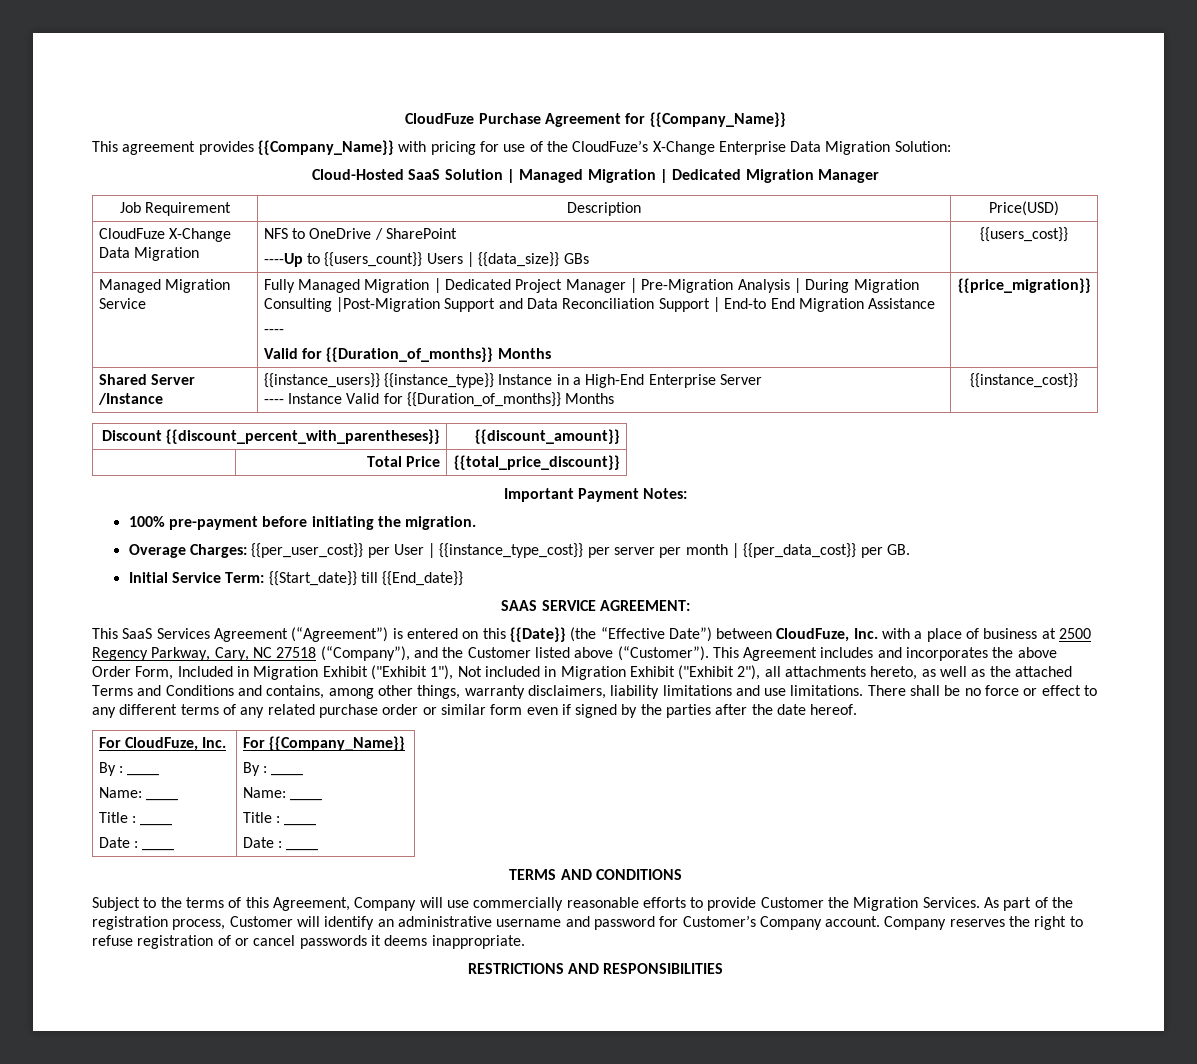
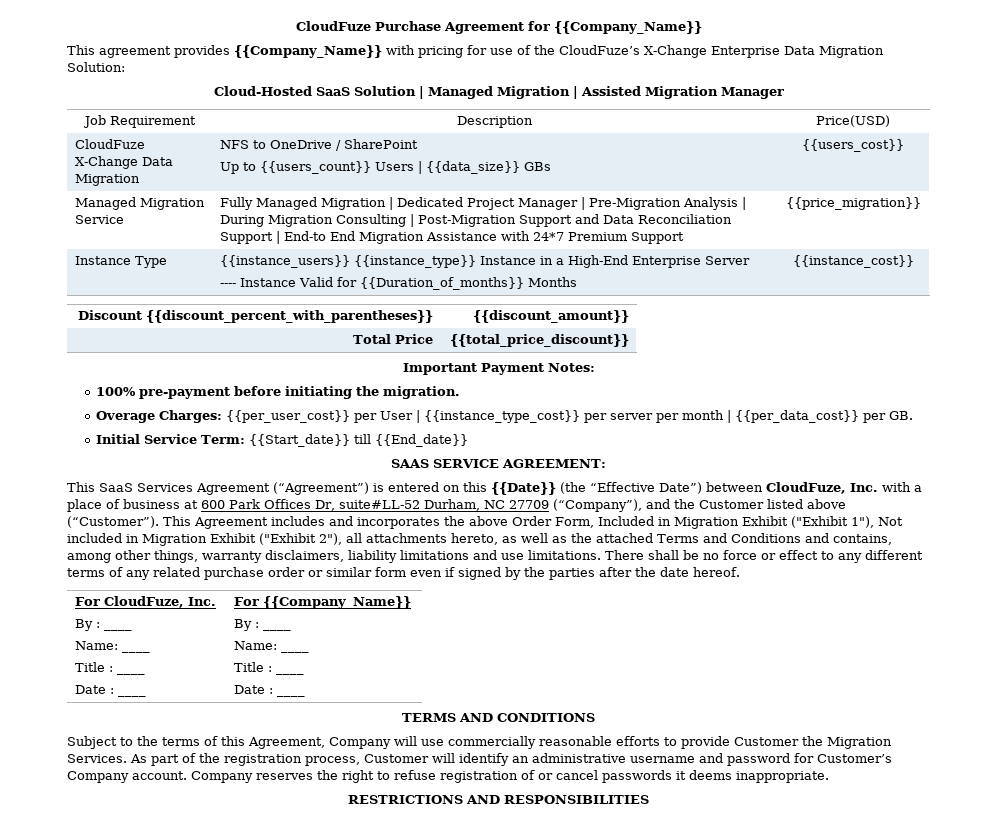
- Cloud-Hosted SaaS Solution | Managed Migration | Dedicated Migration Manager
+ Cloud-Hosted SaaS Solution | Managed Migration | Assisted Migration Manager
  CloudFuze X-Change Data Migration | NFS to OneDrive / SharePoint
- ----Up to {{users_count}} Users | {{data_size}} GBs | {{users_cost}}
+ Up to {{users_count}} Users | {{data_size}} GBs | {{users_cost}}
- Managed Migration Service | Fully Managed Migration | Dedicated Project Manager | Pre-Migration Analysis | During Migration Consulting |Post-Migration Support and Data Reconciliation Support | End-to End Migration Assistance
- ----
- Valid for {{Duration_of_months}} Months | {{price_migration}}
- Shared Server /Instance | {{instance_users}} {{instance_type}} Instance in a High-End Enterprise Server
+ Managed Migration Service | Fully Managed Migration | Dedicated Project Manager | Pre-Migration Analysis | During Migration Consulting | Post-Migration Support and Data Reconciliation Support | End-to End Migration Assistance with 24*7 Premium Support | {{price_migration}}
+ Instance Type | {{instance_users}} {{instance_type}} Instance in a High-End Enterprise Server
- This SaaS Services Agreement (“Agreement”) is entered on this {{Date}} (the “Effective Date”) between CloudFuze, Inc. with a place of business at 2500 Regency Parkway, Cary, NC 27518 (“Company”), and the Customer listed above (“Customer”).
+ This SaaS Services Agreement (“Agreement”) is entered on this {{Date}} (the “Effective Date”) between CloudFuze, Inc. with a place of business at 600 Park Offices Dr, suite#LL-52 Durham, NC 27709 (“Company”), and the Customer listed above (“Customer”).

